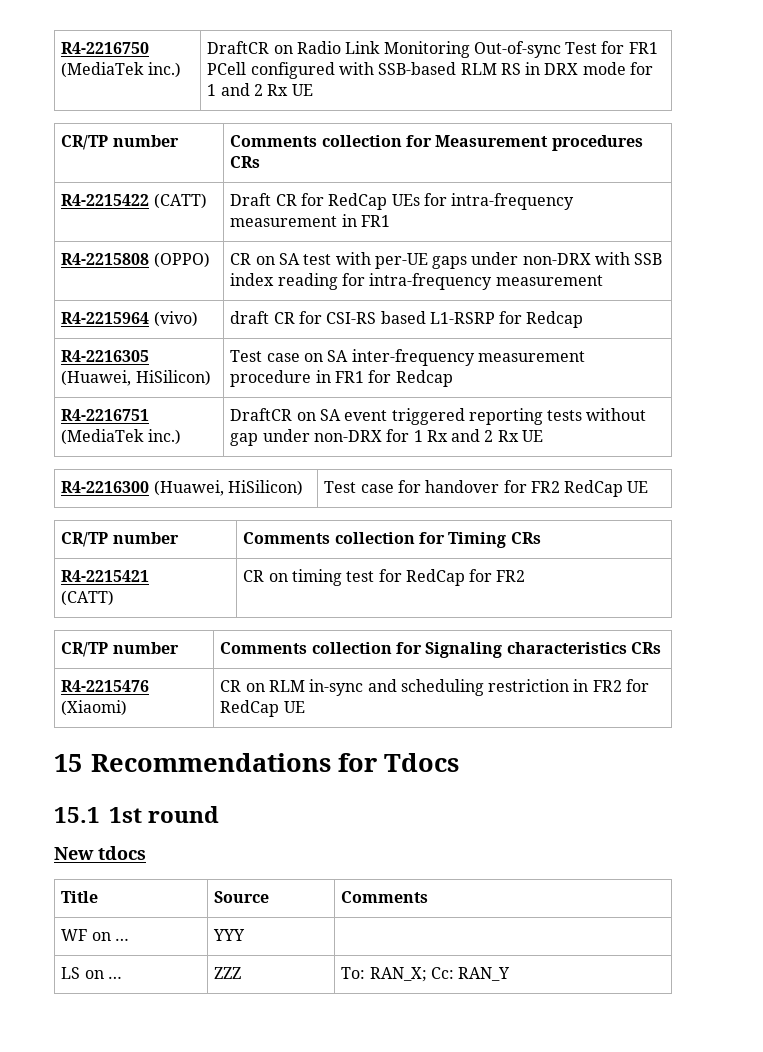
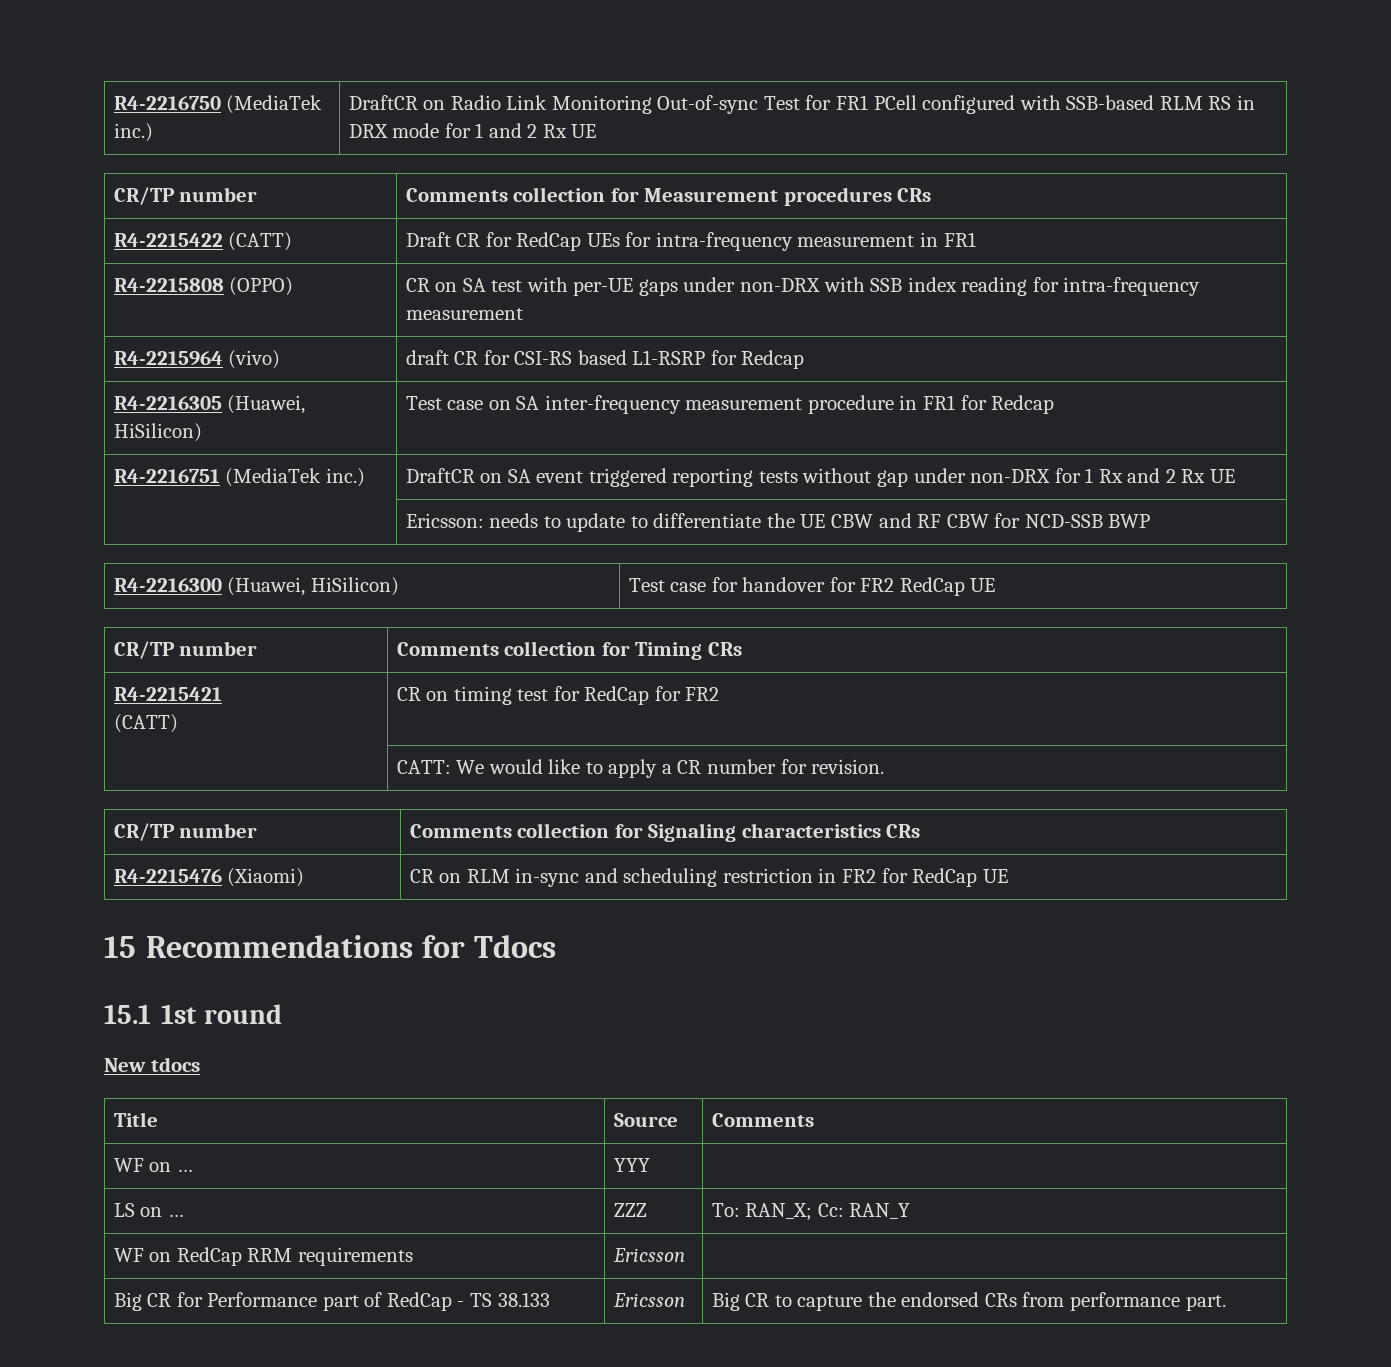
+ | Ericsson: needs to update to differentiate the UE CBW and RF CBW for NCD-SSB BWP
+ | CATT: We would like to apply a CR number for revision.
+ WF on RedCap RRM requirements | Ericsson |
+ Big CR for Performance part of RedCap - TS 38.133 | Ericsson | Big CR to capture the endorsed CRs from performance part.

